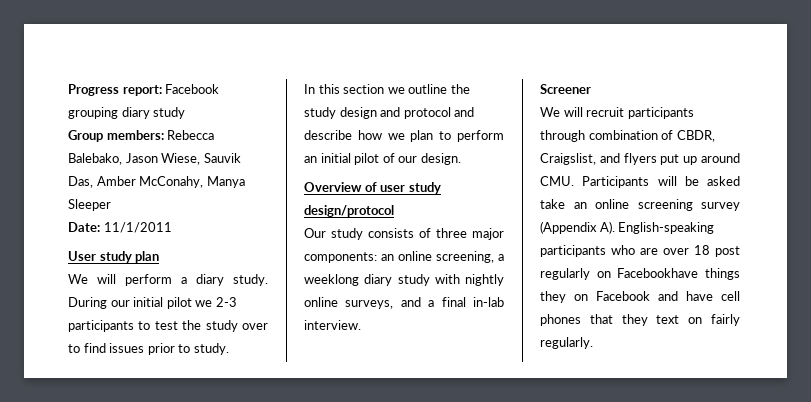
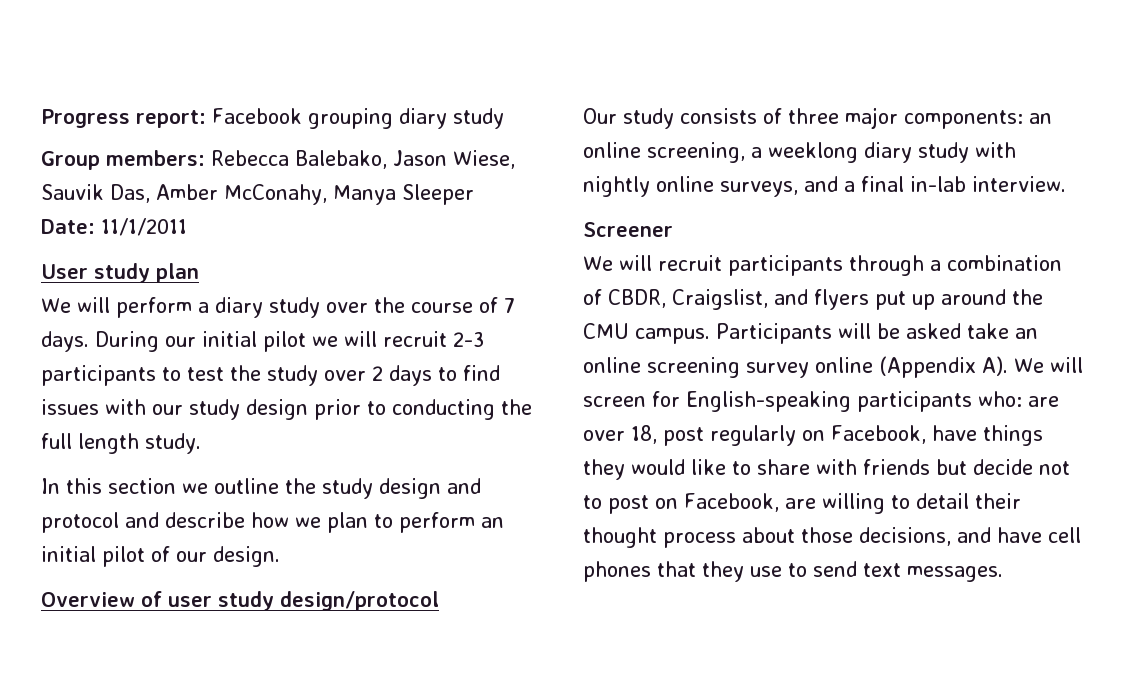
- We will perform a diary study.
+ We will perform a diary study over the course of 7 days.
- During our initial pilot we 2-3 participants to test the study over to find issues prior to study.
+ During our initial pilot we will recruit 2-3 participants to test the study over 2 days to find issues with our study design prior to conducting the full length study.
- We will recruit participants through combination of CBDR, Craigslist, and flyers put up around CMU. Participants will be asked take an online screening survey (Appendix A). English-speaking participants who are over 18 post regularly on Facebookhave things they on Facebook and have cell phones that they text on fairly regularly.
+ We will recruit participants through a combination of CBDR, Craigslist, and flyers put up around the CMU campus. Participants will be asked take an online screening survey online (Appendix A). We will screen for English-speaking participants who: are over 18, post regularly on Facebook, have things they would like to share with friends but decide not to post on Facebook, are willing to detail their thought process about those decisions, and have cell phones that they use to send text messages.

